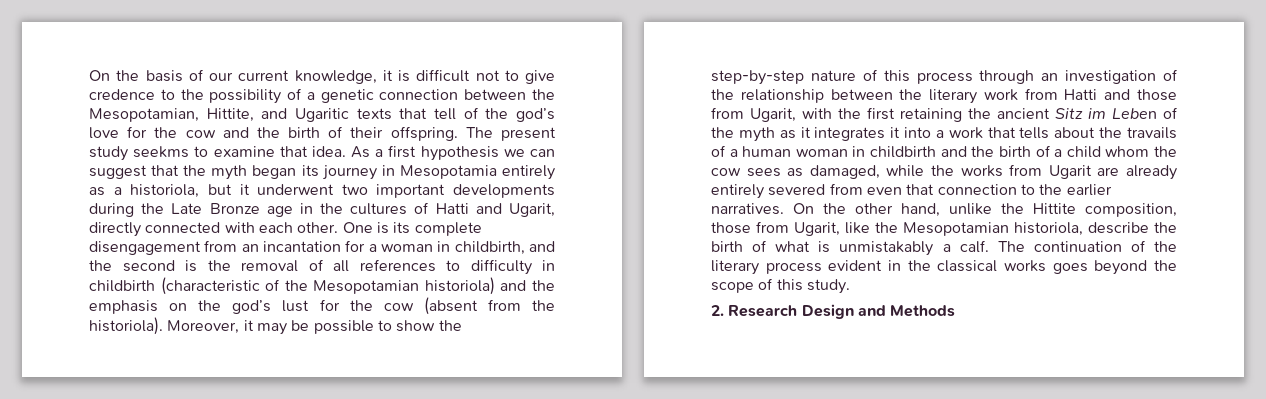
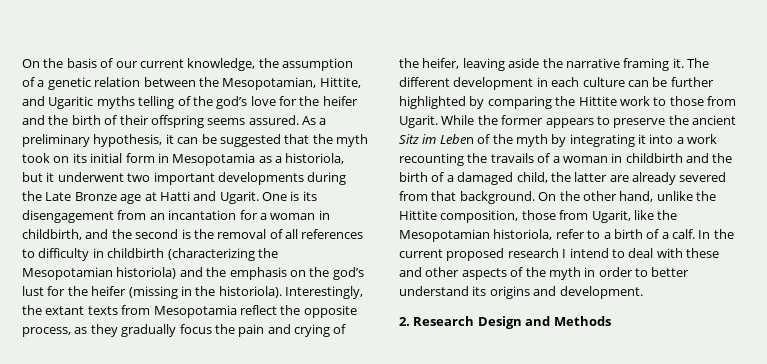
- On the basis of our current knowledge, it is difficult not to give credence to the possibility of a genetic connection between the Mesopotamian, Hittite, and Ugaritic texts that tell of the god’s love for the cow and the birth of their offspring. The present study seekms to examine that idea. As a first hypothesis we can suggest that the myth began its journey in Mesopotamia entirely as a historiola, but it underwent two important developments during the Late Bronze age in the cultures of Hatti and Ugarit, directly connected with each other.
+ On the basis of our current knowledge, the assumption of a genetic relation between the Mesopotamian, Hittite, and Ugaritic myths telling of the god’s love for the heifer and the birth of their offspring seems assured. As a preliminary hypothesis, it can be suggested that the myth took on its initial form in Mesopotamia as a historiola, but it underwent two important developments during the Late Bronze age at Hatti and Ugarit.
- One is its complete disengagement from an incantation for a woman in childbirth, and the second is the removal of all references to difficulty in childbirth (characteristic of the Mesopotamian historiola) and the emphasis on the god’s lust for the cow (absent from the historiola). Moreover, it may be possible to show the step-by-step nature of this process through an investigation of the relationship between the literary work from Hatti and those from Ugarit, with the first retaining the ancient Sitz im Leben of the myth as it integrates it into a work that tells about the travails of a human woman in childbirth and the birth of a child whom the cow sees as damaged, while the works from Ugarit are already entirely severed from even that connection to the earlier narratives.
+ One is its disengagement from an incantation for a woman in childbirth, and the second is the removal of all references to difficulty in childbirth (characterizing the Mesopotamian historiola) and the emphasis on the god’s lust for the heifer (missing in the historiola). Interestingly, the extant texts from Mesopotamia reflect the opposite process, as they gradually focus the pain and crying of the heifer, leaving aside the narrative framing it. The different development in each culture can be further highlighted by comparing the Hittite work to those from Ugarit. While the former appears to preserve the ancient Sitz im Leben of the myth by integrating it into a work recounting the travails of a woman in childbirth and the birth of a damaged child, the latter are already severed from that background.
- On the other hand, unlike the Hittite composition, those from Ugarit, like the Mesopotamian historiola, describe the birth of what is unmistakably a calf. The continuation of the literary process evident in the classical works goes beyond the scope of this study.
+ On the other hand, unlike the Hittite composition, those from Ugarit, like the Mesopotamian historiola, refer to a birth of a calf. In the current proposed research I intend to deal with these and other aspects of the myth in order to better understand its origins and development.

